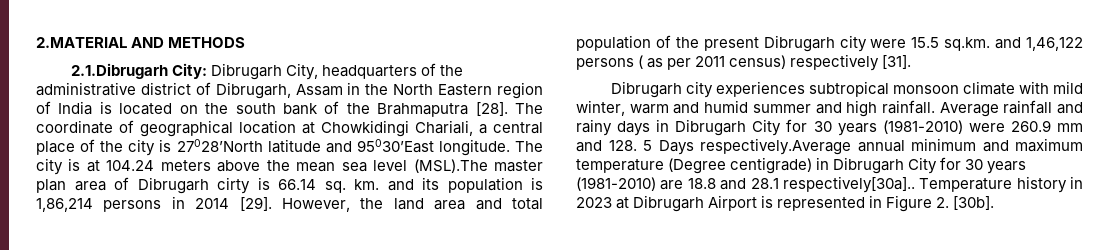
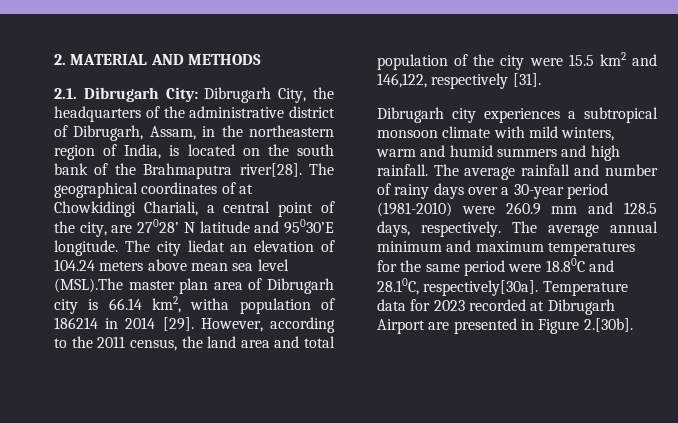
- 2.MATERIAL AND METHODS
+ 2. MATERIAL AND METHODS
- 2.1.Dibrugarh City: Dibrugarh City, headquarters of the administrative district of Dibrugarh, Assam in the North Eastern region of India is located on the south bank of the Brahmaputra [28]. The coordinate of geographical location at Chowkidingi Chariali, a central place of the city is 27028’North latitude and 95030’East longitude.
+ 2.1. Dibrugarh City: Dibrugarh City, the headquarters of the administrative district of Dibrugarh, Assam, in the northeastern region of India, is located on the south bank of the Brahmaputra river[28]. The geographical coordinates of at Chowkidingi Chariali, a central point of the city, are 27028’ N latitude and 95030’E longitude.
- The city is at 104.24 meters above the mean sea level (MSL).The master plan area of Dibrugarh cirty is 66.14 sq. km. and its population is 1,86,214 persons in 2014 [29]. However, the land area and total population of the present Dibrugarh city were 15.5 sq.km. and 1,46,122 persons ( as per 2011 census) respectively [31].
+ The city liedat an elevation of 104.24 meters above mean sea level (MSL).The master plan area of Dibrugarh city is 66.14 km2, witha population of 186214 in 2014 [29]. However, according to the 2011 census, the land area and total population of the city were 15.5 km2 and 146,122, respectively [31].
- Dibrugarh city experiences subtropical monsoon climate with mild winter, warm and humid summer and high rainfall.
+ Dibrugarh city experiences a subtropical monsoon climate with mild winters, warm and humid summers and high rainfall.
- Average rainfall and rainy days in Dibrugarh City for 30 years (1981-2010) were 260.9 mm and 128. 5 Days respectively.Average annual minimum and maximum temperature (Degree centigrade) in Dibrugarh City for 30 years (1981-2010) are 18.8 and 28.1 respectively[30a].. Temperature history in 2023 at Dibrugarh Airport is represented in Figure 2. [30b].
+ The average rainfall and number of rainy days over a 30-year period (1981-2010) were 260.9 mm and 128.5 days, respectively. The average annual minimum and maximum temperatures for the same period were 18.80C and 28.10C, respectively[30a]. Temperature data for 2023 recorded at Dibrugarh Airport are presented in Figure 2.[30b].

